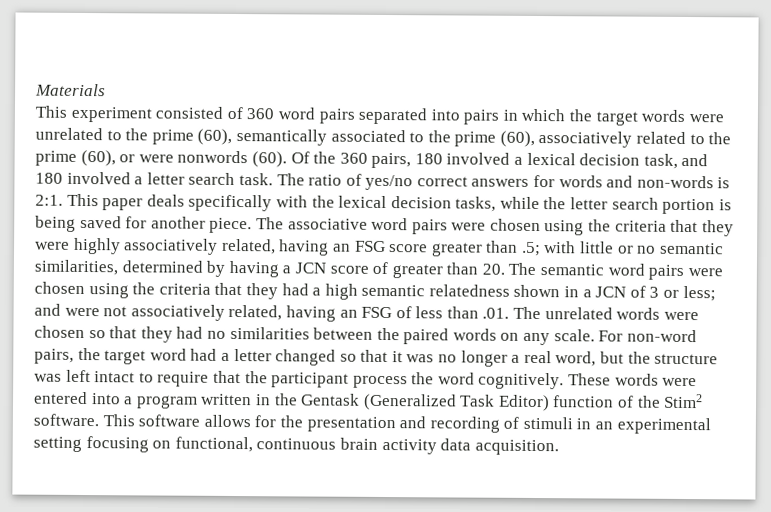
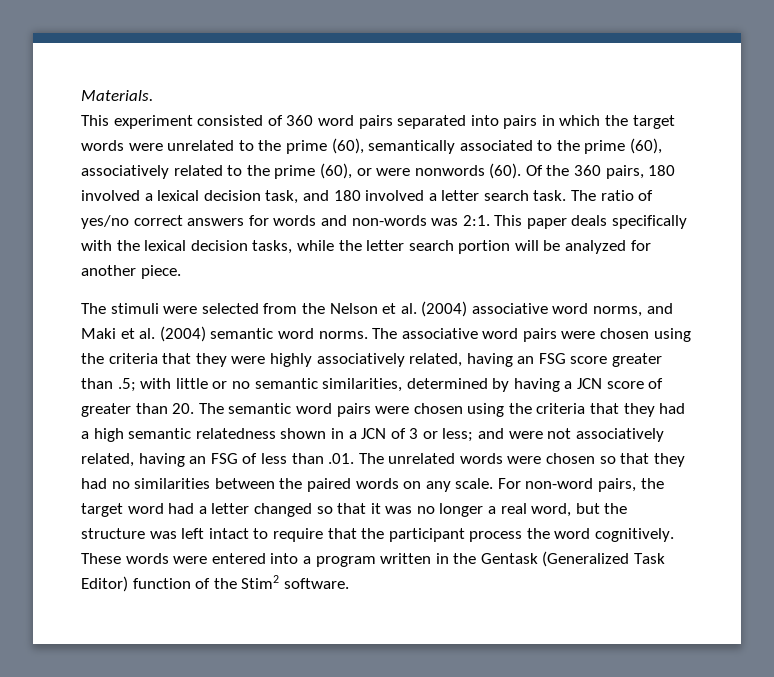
- Materials
+ Materials.
- The ratio of yes/no correct answers for words and non-words is 2:1.
+ The ratio of yes/no correct answers for words and non-words was 2:1.
- This paper deals specifically with the lexical decision tasks, while the letter search portion is being saved for another piece.
+ This paper deals specifically with the lexical decision tasks, while the letter search portion will be analyzed for another piece.
+ The stimuli were selected from the Nelson et al. (2004) associative word norms, and Maki et al. (2004) semantic word norms.
- This software allows for the presentation and recording of stimuli in an experimental setting focusing on functional, continuous brain activity data acquisition.

